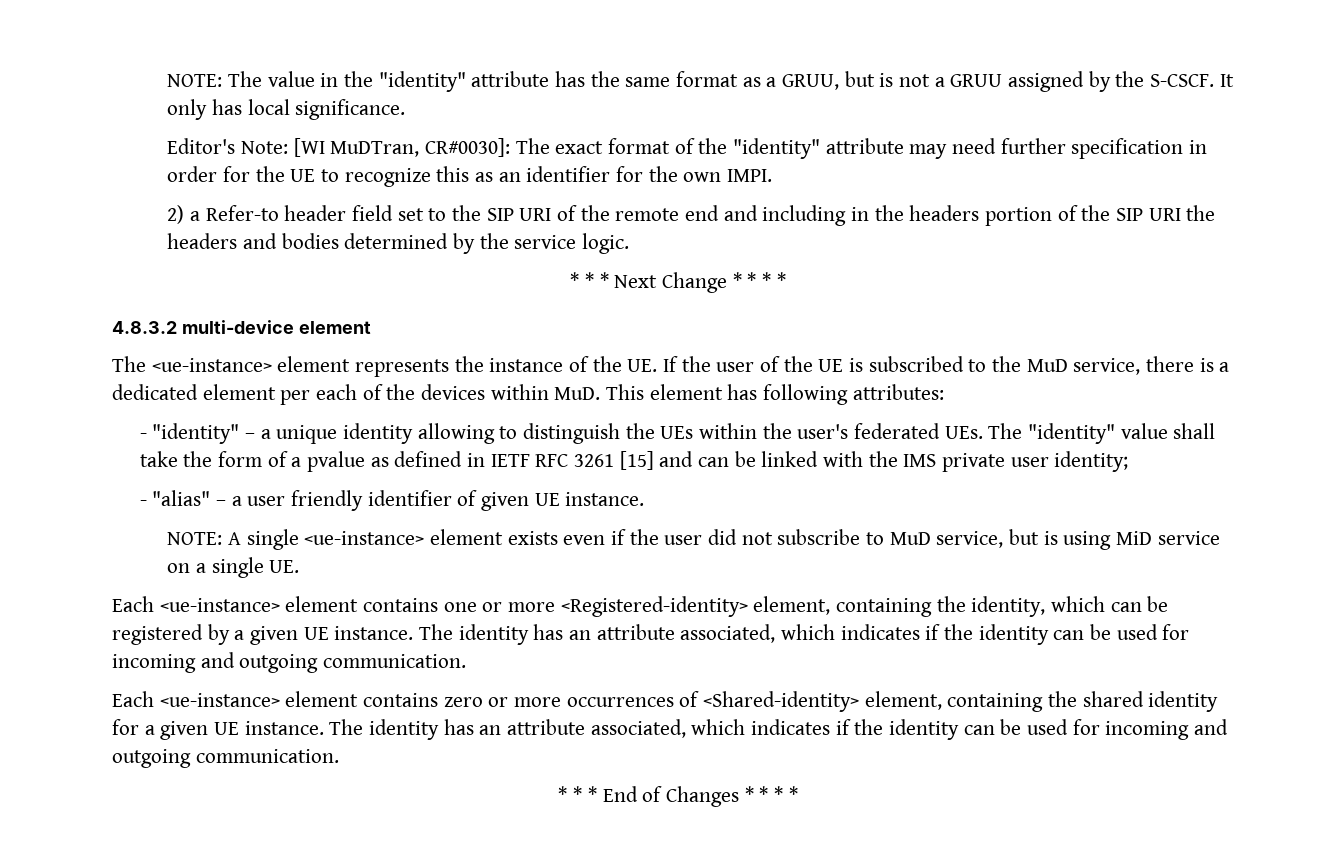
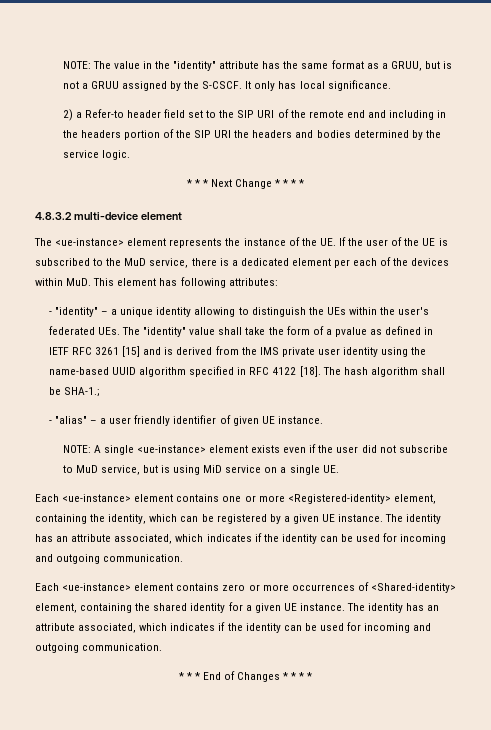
- Editor's Note: [WI MuDTran, CR#0030]: The exact format of the "identity" attribute may need further specification in order for the UE to recognize this as an identifier for the own IMPI.
- - "identity" – a unique identity allowing to distinguish the UEs within the user's federated UEs. The "identity" value shall take the form of a pvalue as defined in IETF RFC 3261 [15] and can be linked with the IMS private user identity;
+ - "identity" – a unique identity allowing to distinguish the UEs within the user's federated UEs. The "identity" value shall take the form of a pvalue as defined in IETF RFC 3261 [15] and is derived from the IMS private user identity using the name-based UUID algorithm specified in RFC 4122 [18]. The hash algorithm shall be SHA-1.;

